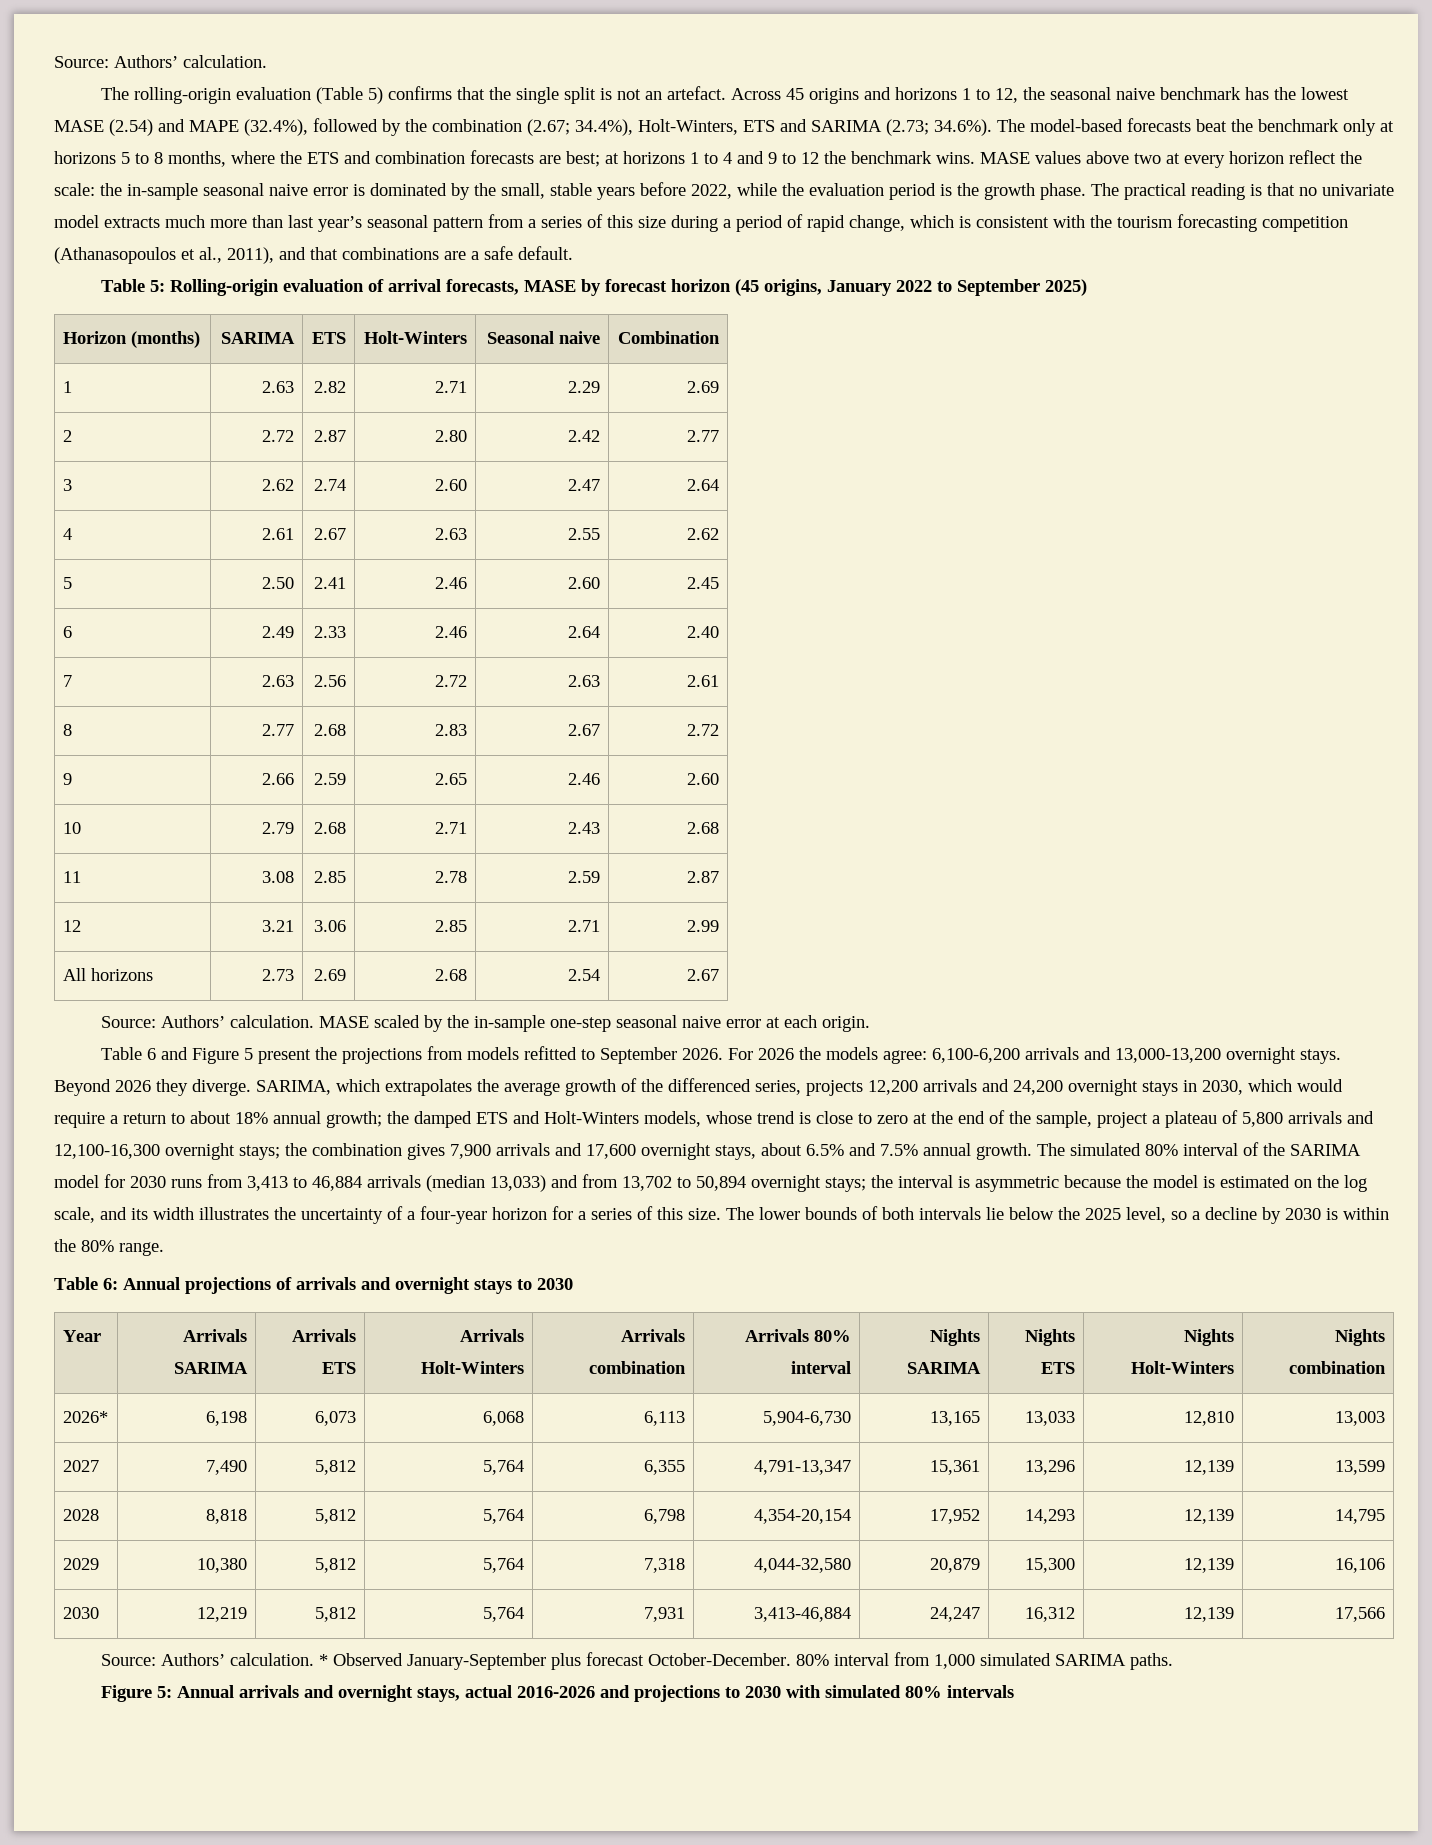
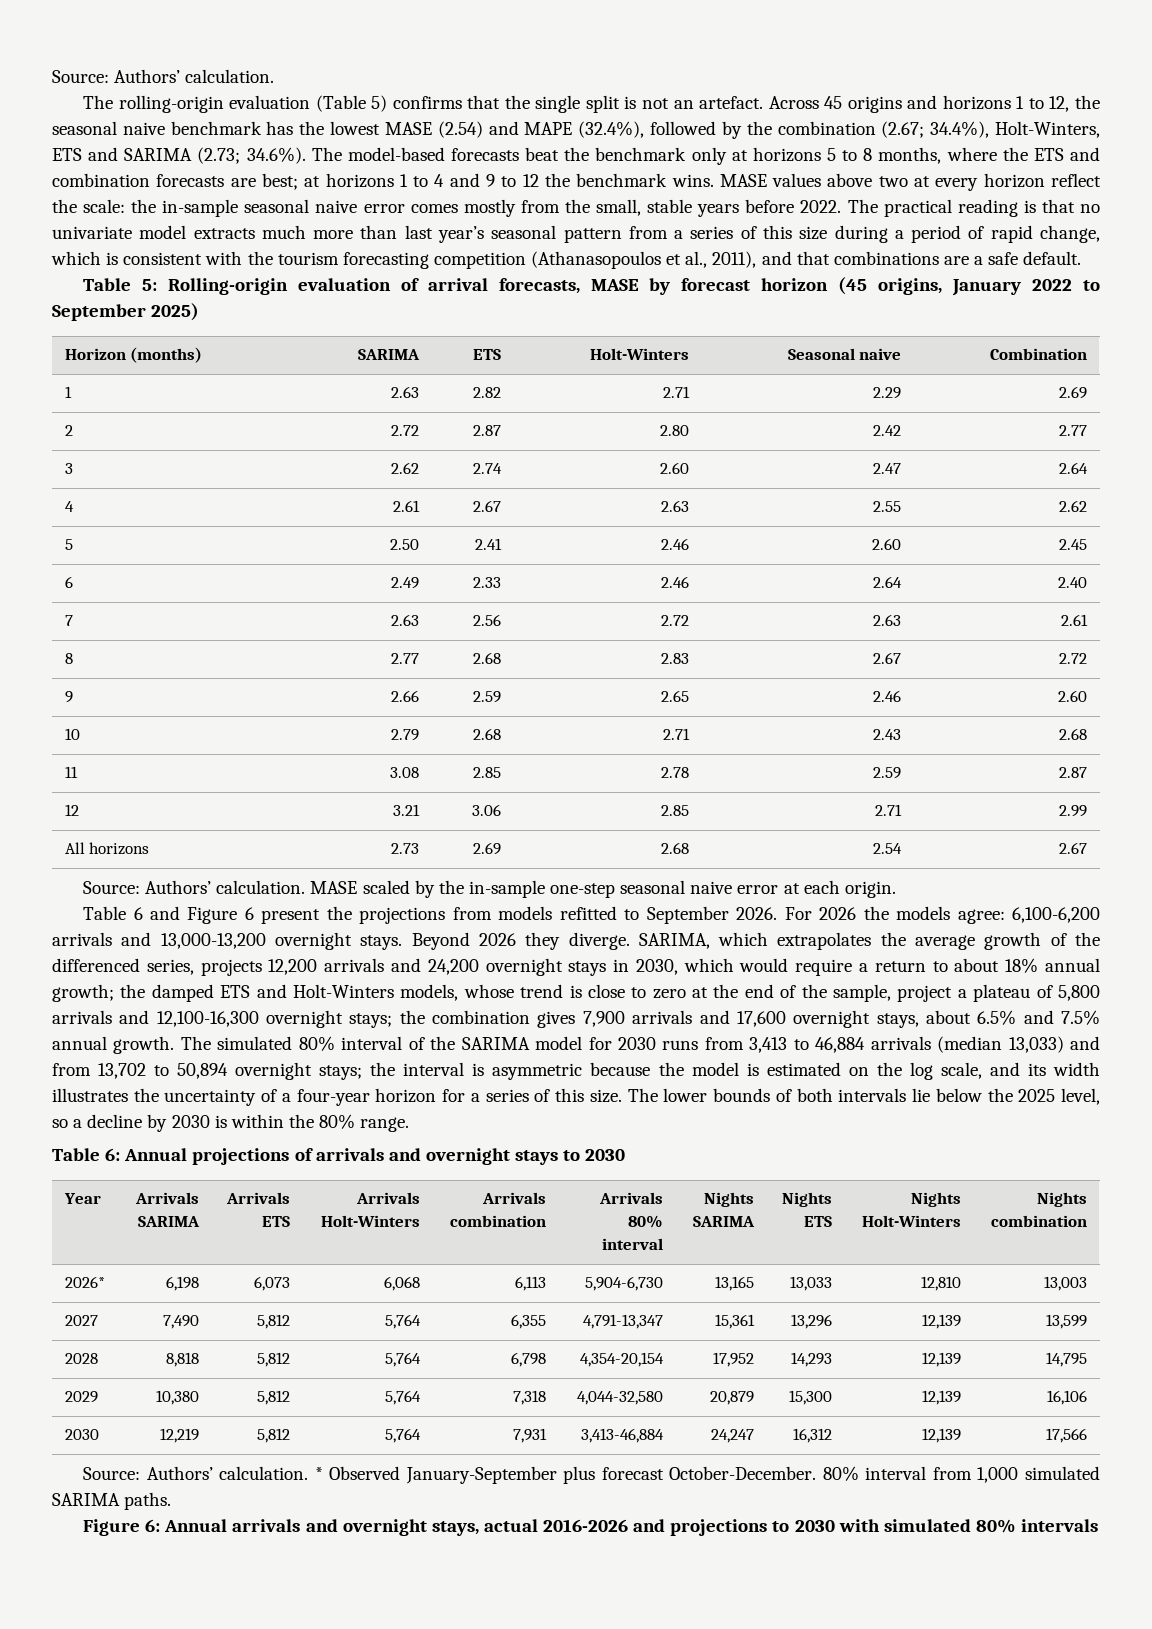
- MASE values above two at every horizon reflect the scale: the in-sample seasonal naive error is dominated by the small, stable years before 2022, while the evaluation period is the growth phase.
+ MASE values above two at every horizon reflect the scale: the in-sample seasonal naive error comes mostly from the small, stable years before 2022.
- Table 6 and Figure 5 present the projections from models refitted to September 2026.
+ Table 6 and Figure 6 present the projections from models refitted to September 2026.
- Figure 5: Annual arrivals and overnight stays, actual 2016-2026 and projections to 2030 with simulated 80% intervals
+ Figure 6: Annual arrivals and overnight stays, actual 2016-2026 and projections to 2030 with simulated 80% intervals

